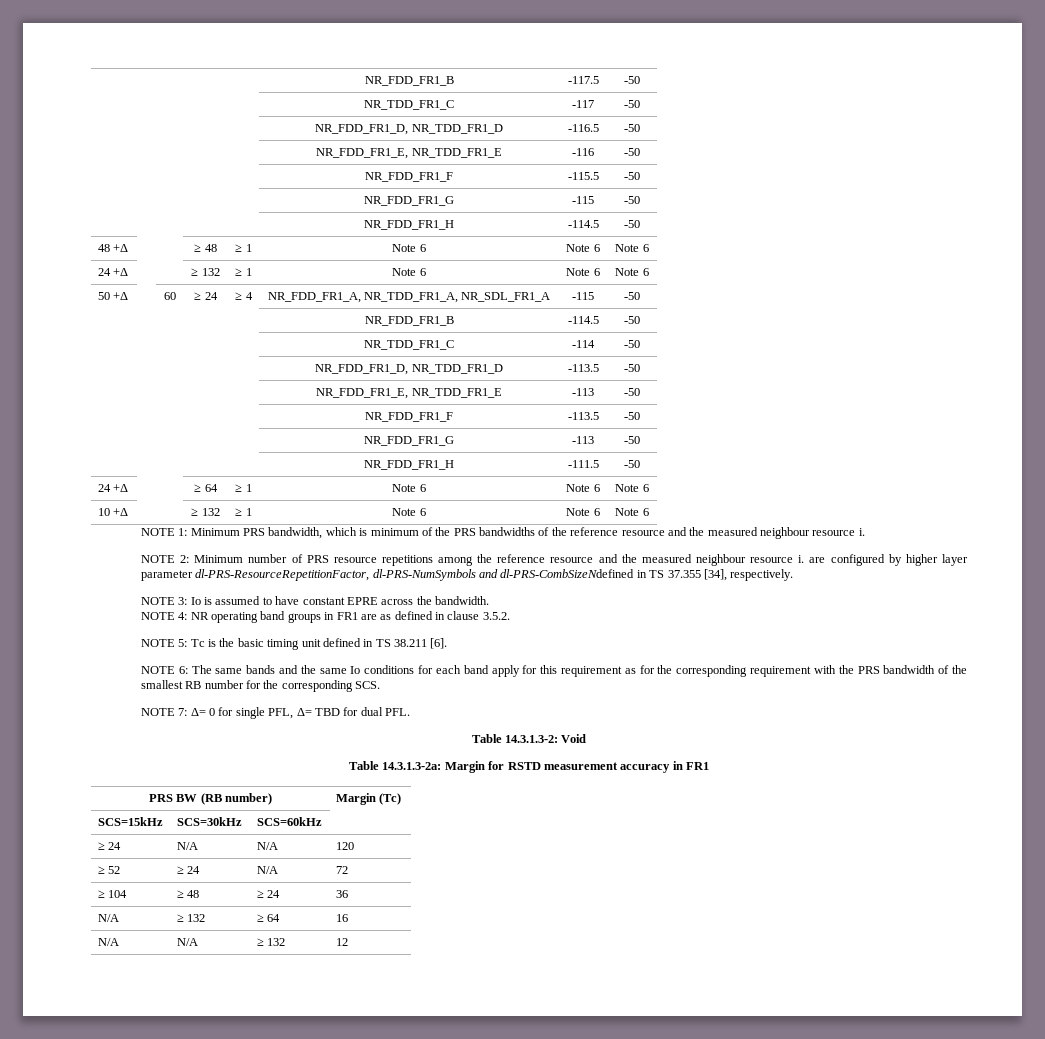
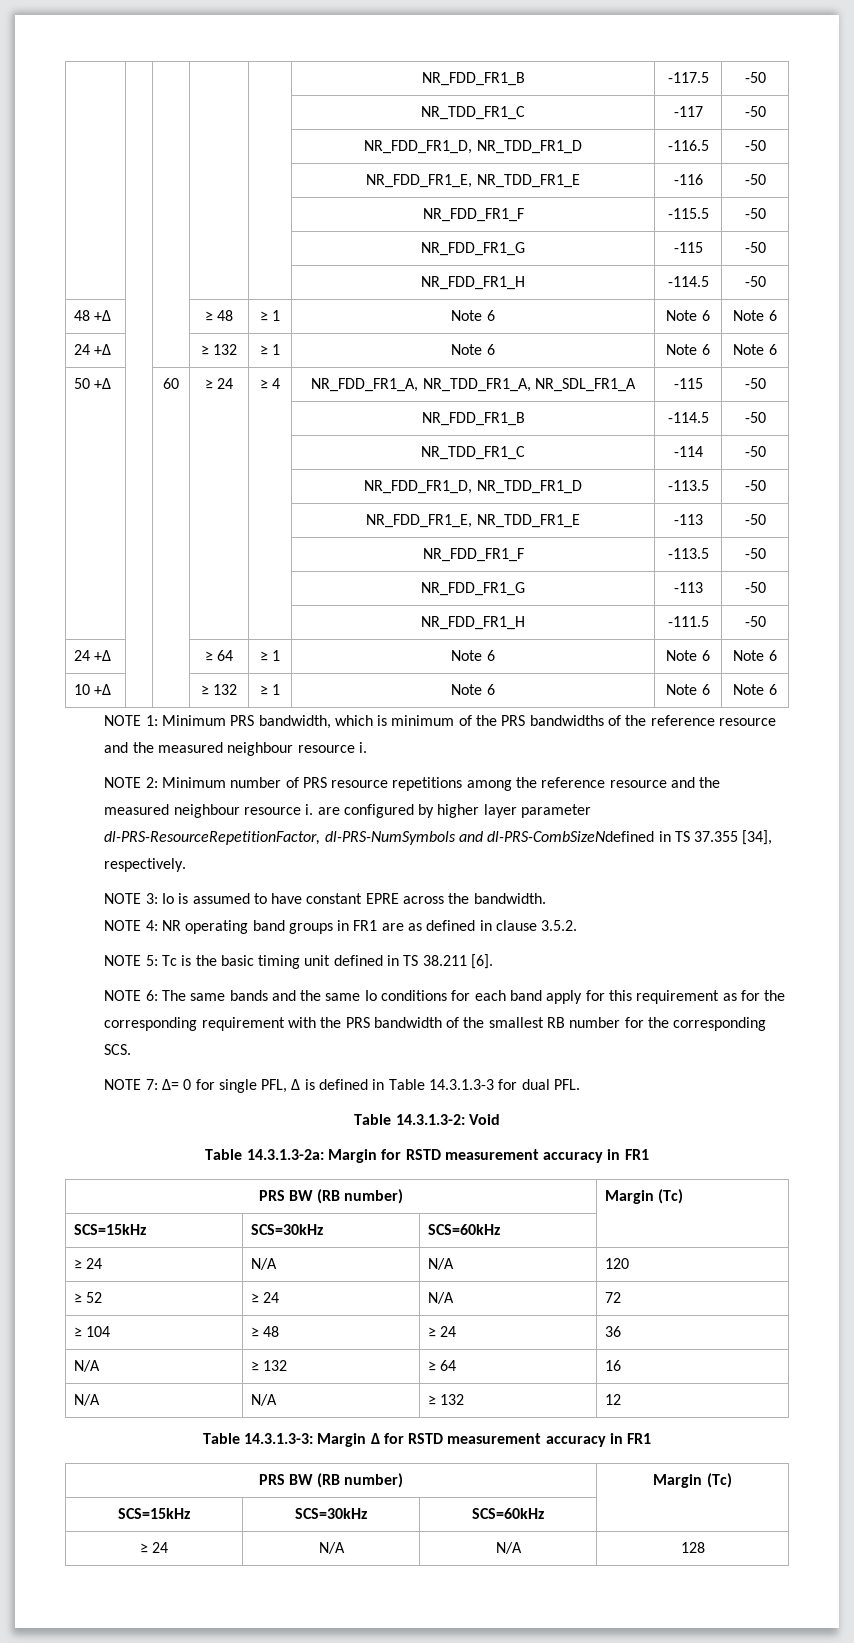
- NOTE 7: Δ= 0 for single PFL, Δ= TBD for dual PFL.
+ NOTE 7: Δ= 0 for single PFL, Δ is defined in Table 14.3.1.3-3 for dual PFL.
+ Table 14.3.1.3-3: Margin Δ for RSTD measurement accuracy in FR1
+ PRS BW (RB number) | Margin (Tc)
+ SCS=15kHz | SCS=30kHz | SCS=60kHz |
+ ≥ 24 | N/A | N/A | 128

